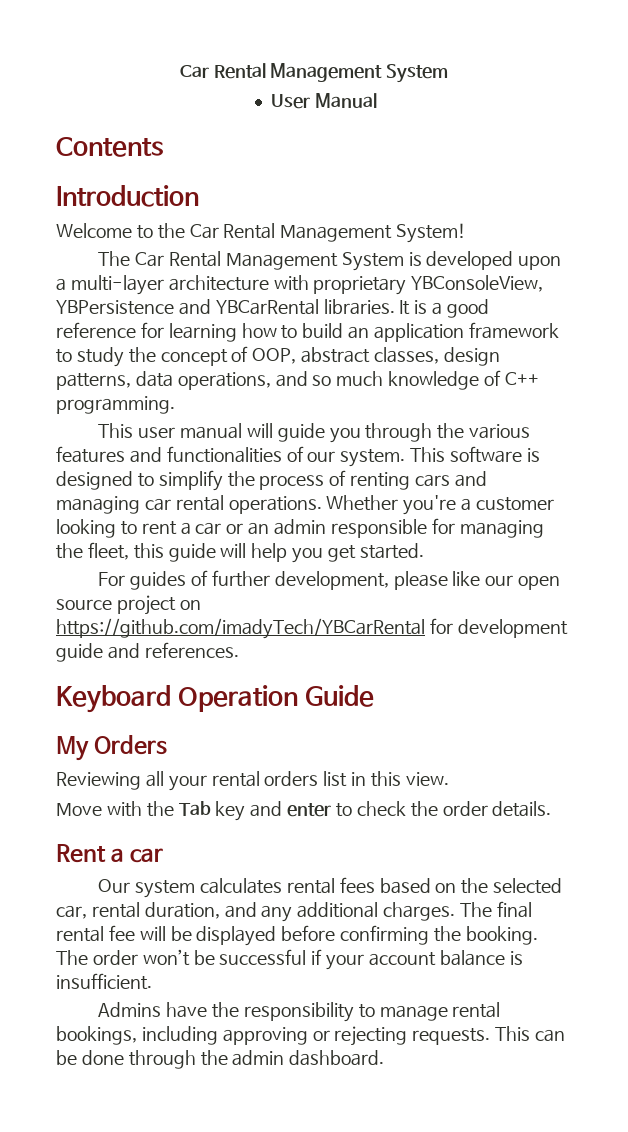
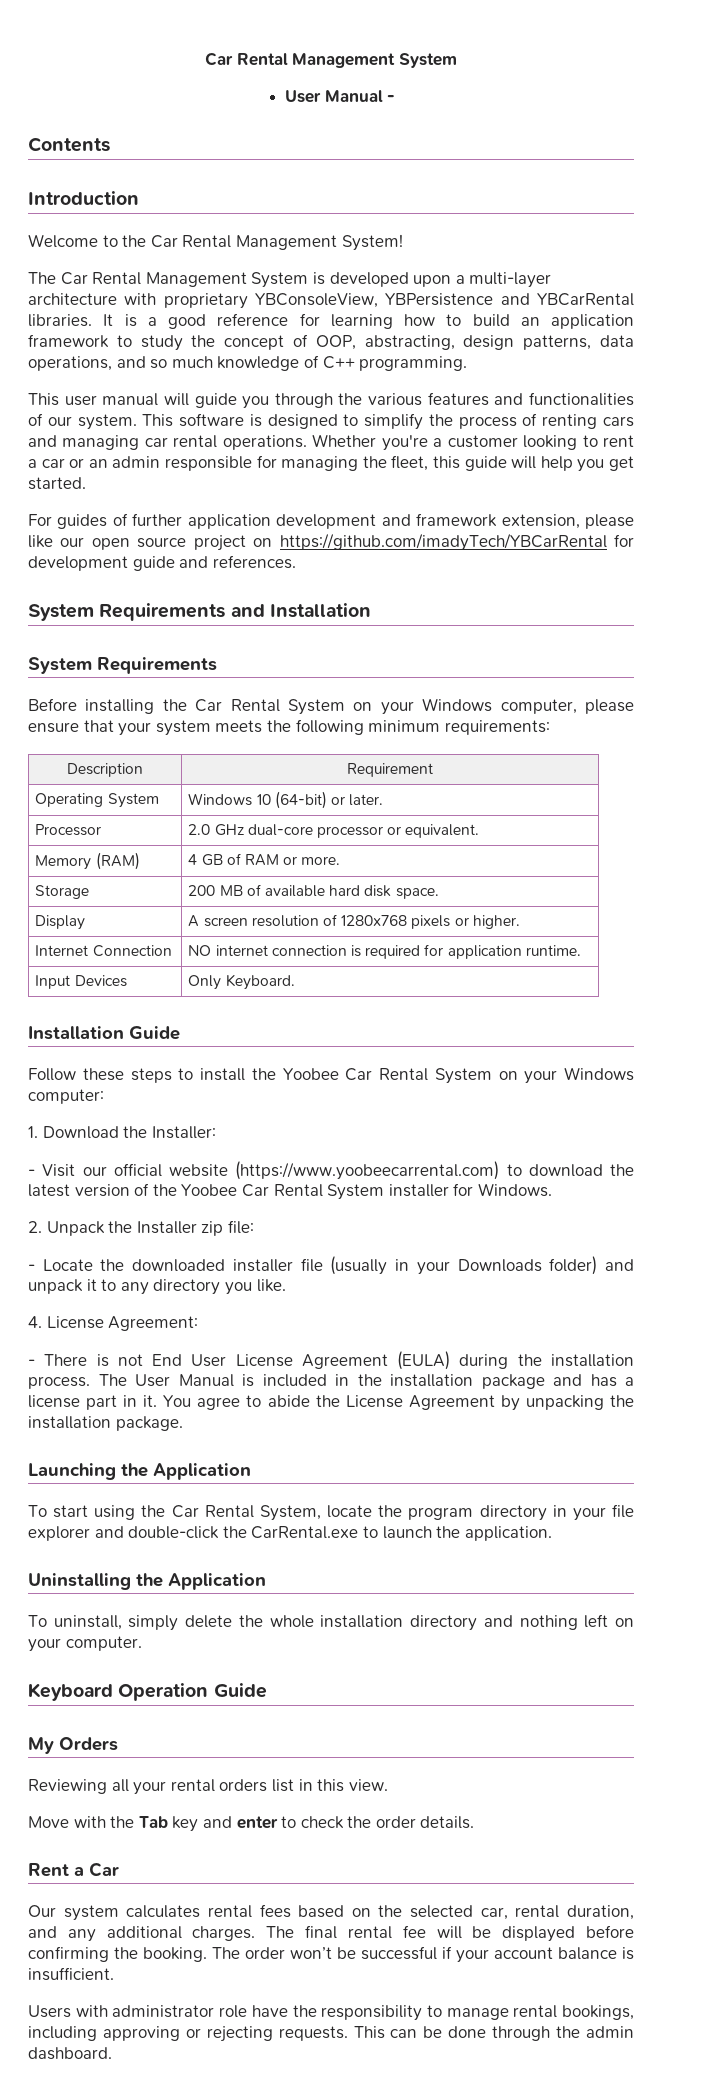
- User Manual
+ User Manual -
- It is a good reference for learning how to build an application framework to study the concept of OOP, abstract classes, design patterns, data operations, and so much knowledge of C++ programming.
+ It is a good reference for learning how to build an application framework to study the concept of OOP, abstracting, design patterns, data operations, and so much knowledge of C++ programming.
- For guides of further development, please like our open source project on https://github.com/imadyTech/YBCarRental for development guide and references.
+ For guides of further application development and framework extension, please like our open source project on https://github.com/imadyTech/YBCarRental for development guide and references.
+ System Requirements and Installation
+ System Requirements
+ Before installing the Car Rental System on your Windows computer, please ensure that your system meets the following minimum requirements:
+ Description | Requirement
+ Operating System | Windows 10 (64-bit) or later.
+ Processor | 2.0 GHz dual-core processor or equivalent.
+ Memory (RAM) | 4 GB of RAM or more.
+ Storage | 200 MB of available hard disk space.
+ Display | A screen resolution of 1280x768 pixels or higher.
+ Internet Connection | NO internet connection is required for application runtime.
+ Input Devices | Only Keyboard.
+ Installation Guide
+ Follow these steps to install the Yoobee Car Rental System on your Windows computer:
+ 1. Download the Installer:
+ - Visit our official website (https://www.yoobeecarrental.com) to download the latest version of the Yoobee Car Rental System installer for Windows.
+ 2. Unpack the Installer zip file:
+ - Locate the downloaded installer file (usually in your Downloads folder) and unpack it to any directory you like.
+ 4. License Agreement:
+ - There is not End User License Agreement (EULA) during the installation process. The User Manual is included in the installation package and has a license part in it. You agree to abide the License Agreement by unpacking the installation package.
+ Launching the Application
+ To start using the Car Rental System, locate the program directory in your file explorer and double-click the CarRental.exe to launch the application.
+ Uninstalling the Application
+ To uninstall, simply delete the whole installation directory and nothing left on your computer.
- Rent a car
+ Rent a Car
- Admins have the responsibility to manage rental bookings, including approving or rejecting requests.
+ Users with administrator role have the responsibility to manage rental bookings, including approving or rejecting requests.

